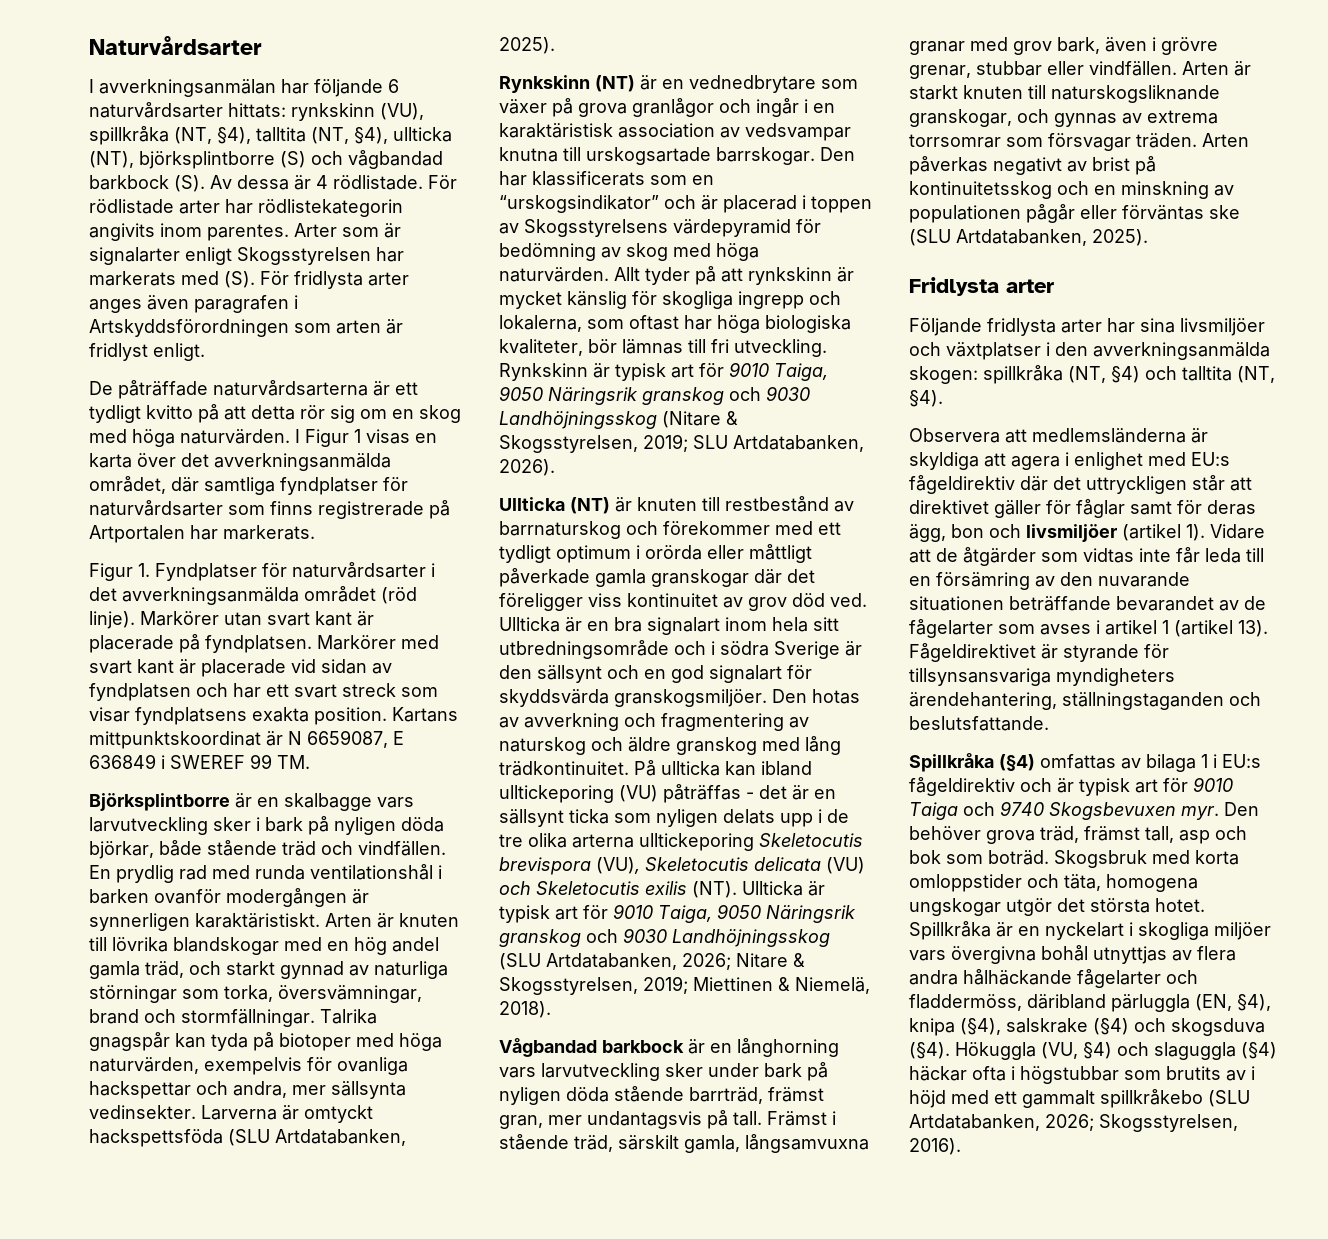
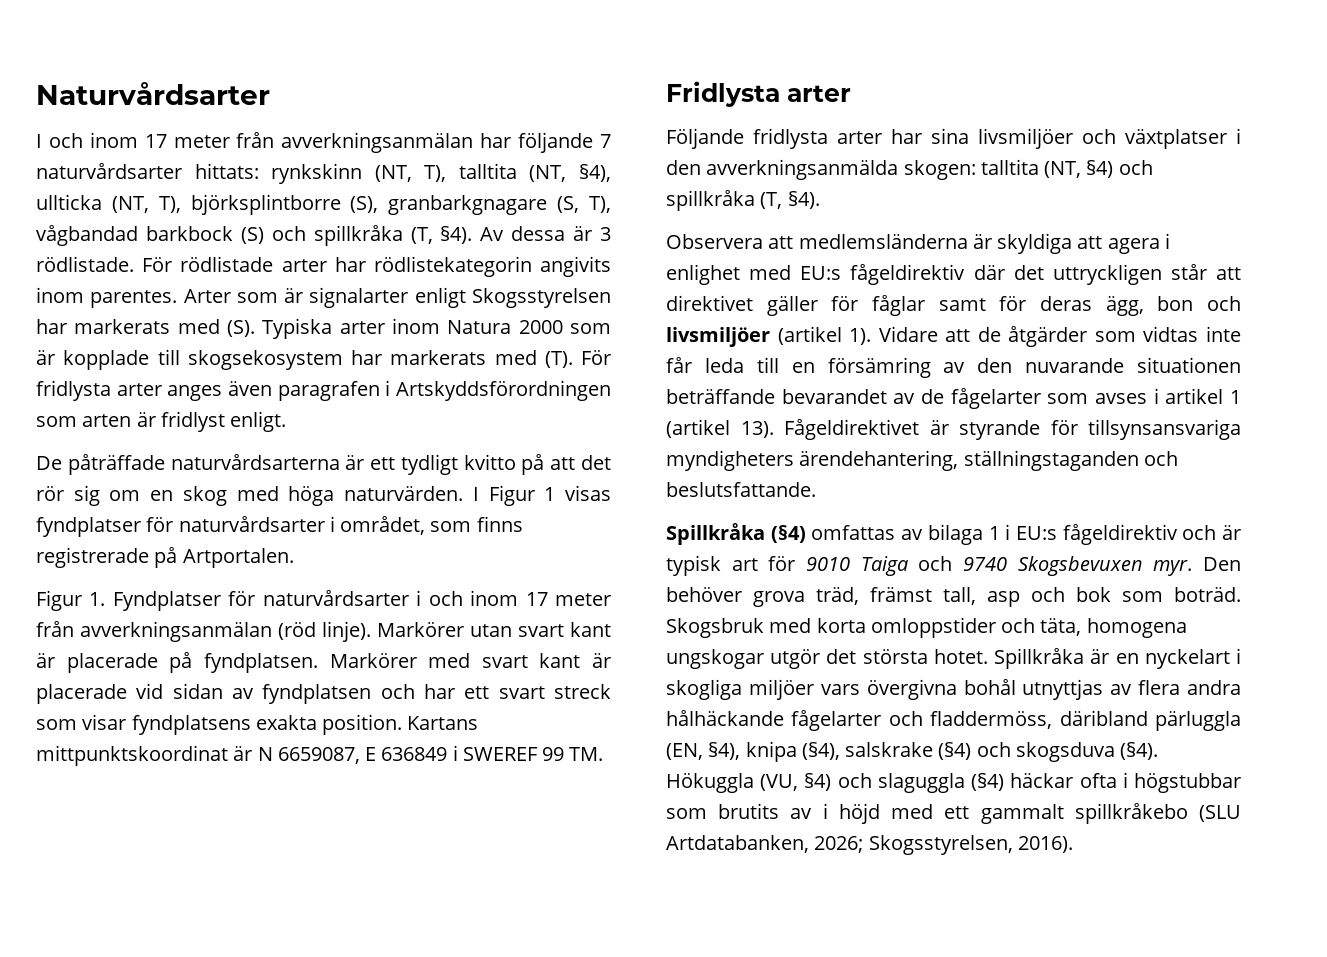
- I avverkningsanmälan har följande 6 naturvårdsarter hittats: rynkskinn (VU), spillkråka (NT, §4), talltita (NT, §4), ullticka (NT), björksplintborre (S) och vågbandad barkbock (S). Av dessa är 4 rödlistade.
+ I och inom 17 meter från avverkningsanmälan har följande 7 naturvårdsarter hittats: rynkskinn (NT, T), talltita (NT, §4), ullticka (NT, T), björksplintborre (S), granbarkgnagare (S, T), vågbandad barkbock (S) och spillkråka (T, §4). Av dessa är 3 rödlistade.
- Arter som är signalarter enligt Skogsstyrelsen har markerats med (S). För fridlysta arter anges även paragrafen i Artskyddsförordningen som arten är fridlyst enligt.
+ Arter som är signalarter enligt Skogsstyrelsen har markerats med (S). Typiska arter inom Natura 2000 som är kopplade till skogsekosystem har markerats med (T). För fridlysta arter anges även paragrafen i Artskyddsförordningen som arten är fridlyst enligt.
- De påträffade naturvårdsarterna är ett tydligt kvitto på att detta rör sig om en skog med höga naturvärden.
+ De påträffade naturvårdsarterna är ett tydligt kvitto på att det rör sig om en skog med höga naturvärden.
- I Figur 1 visas en karta över det avverkningsanmälda området, där samtliga fyndplatser för naturvårdsarter som finns registrerade på Artportalen har markerats.
+ I Figur 1 visas fyndplatser för naturvårdsarter i området, som finns registrerade på Artportalen.
- Figur 1. Fyndplatser för naturvårdsarter i det avverkningsanmälda området (röd linje).
+ Figur 1. Fyndplatser för naturvårdsarter i och inom 17 meter från avverkningsanmälan (röd linje).
- Björksplintborre är en skalbagge vars larvutveckling sker i bark på nyligen döda björkar, både stående träd och vindfällen. En prydlig rad med runda ventilationshål i barken ovanför modergången är synnerligen karaktäristiskt. Arten är knuten till lövrika blandskogar med en hög andel gamla träd, och starkt gynnad av naturliga störningar som torka, översvämningar, brand och stormfällningar. Talrika gnagspår kan tyda på biotoper med höga naturvärden, exempelvis för ovanliga hackspettar och andra, mer sällsynta vedinsekter. Larverna är omtyckt hackspettsföda (SLU Artdatabanken, 2025).
- Rynkskinn (NT) är en vednedbrytare som växer på grova granlågor och ingår i en karaktäristisk association av vedsvampar knutna till urskogsartade barrskogar. Den har klassificerats som en “urskogsindikator” och är placerad i toppen av Skogsstyrelsens värdepyramid för bedömning av skog med höga naturvärden. Allt tyder på att rynkskinn är mycket känslig för skogliga ingrepp och lokalerna, som oftast har höga biologiska kvaliteter, bör lämnas till fri utveckling. Rynkskinn är typisk art för 9010 Taiga, 9050 Näringsrik granskog och 9030 Landhöjningsskog (Nitare & Skogsstyrelsen, 2019; SLU Artdatabanken, 2026).
- Ullticka (NT) är knuten till restbestånd av barrnaturskog och förekommer med ett tydligt optimum i orörda eller måttligt påverkade gamla granskogar där det föreligger viss kontinuitet av grov död ved. Ullticka är en bra signalart inom hela sitt utbredningsområde och i södra Sverige är den sällsynt och en god signalart för skyddsvärda granskogsmiljöer. Den hotas av avverkning och fragmentering av naturskog och äldre granskog med lång trädkontinuitet. På ullticka kan ibland ulltickeporing (VU) påträffas - det är en sällsynt ticka som nyligen delats upp i de tre olika arterna ulltickeporing Skeletocutis brevispora (VU), Skeletocutis delicata (VU) och Skeletocutis exilis (NT). Ullticka är typisk art för 9010 Taiga, 9050 Näringsrik granskog och 9030 Landhöjningsskog (SLU Artdatabanken, 2026; Nitare & Skogsstyrelsen, 2019; Miettinen & Niemelä, 2018).
- Vågbandad barkbock är en långhorning vars larvutveckling sker under bark på nyligen döda stående barrträd, främst gran, mer undantagsvis på tall. Främst i stående träd, särskilt gamla, långsamvuxna granar med grov bark, även i grövre grenar, stubbar eller vindfällen. Arten är starkt knuten till naturskogsliknande granskogar, och gynnas av extrema torrsomrar som försvagar träden. Arten påverkas negativt av brist på kontinuitetsskog och en minskning av populationen pågår eller förväntas ske (SLU Artdatabanken, 2025).
- Följande fridlysta arter har sina livsmiljöer och växtplatser i den avverkningsanmälda skogen: spillkråka (NT, §4) och talltita (NT, §4).
+ Följande fridlysta arter har sina livsmiljöer och växtplatser i den avverkningsanmälda skogen: talltita (NT, §4) och spillkråka (T, §4).

